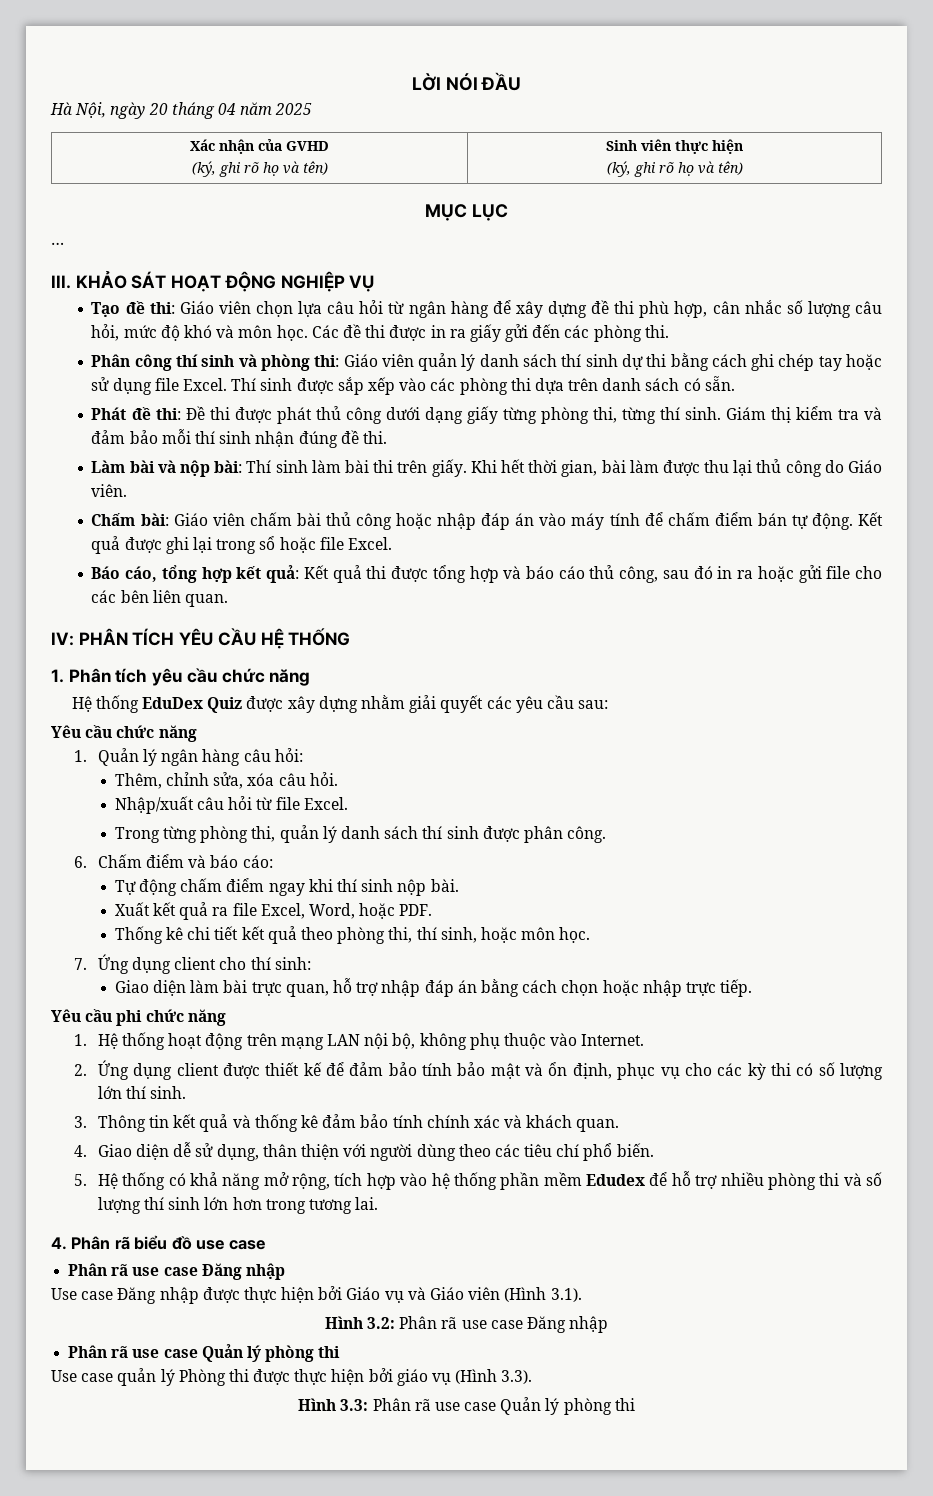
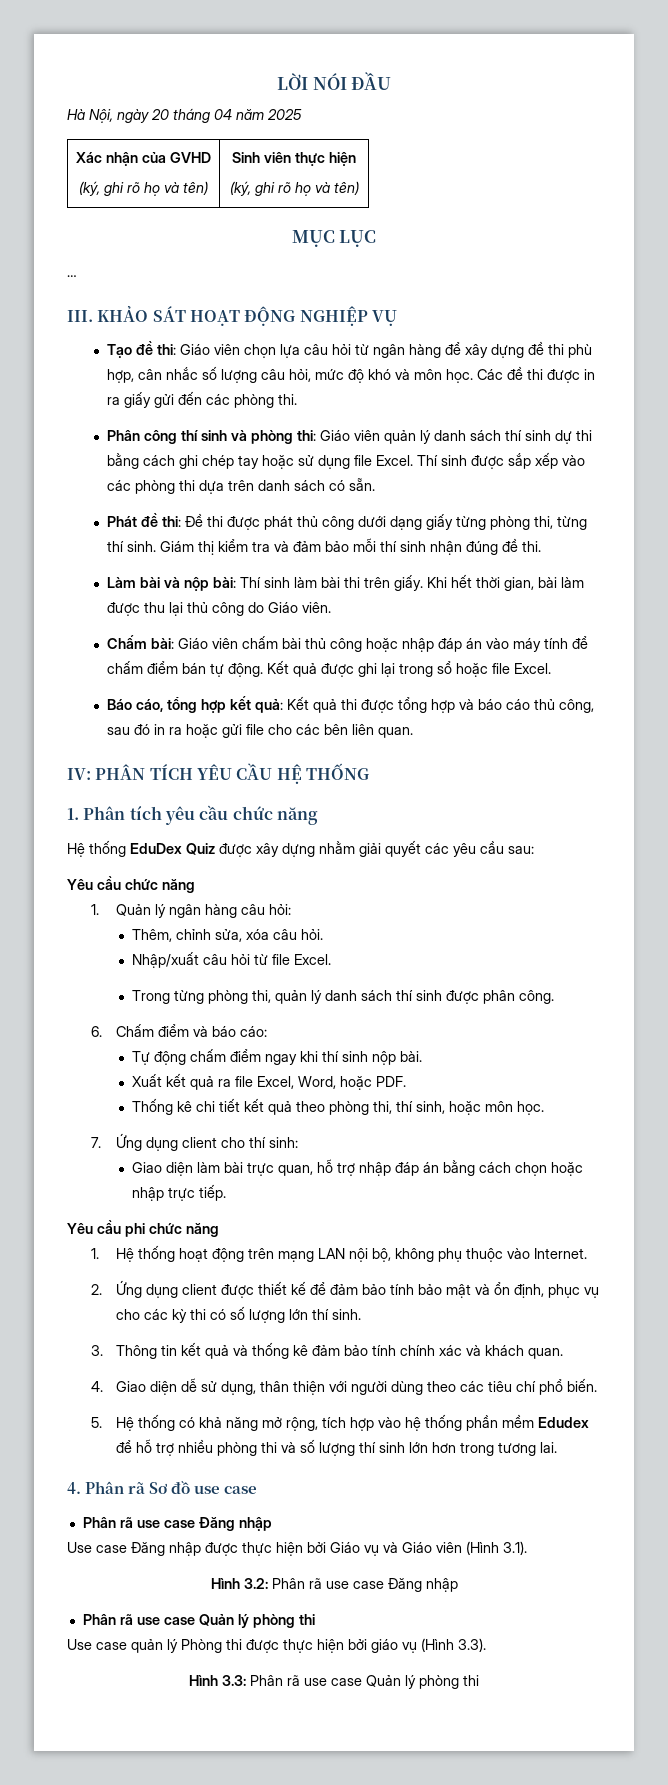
- 4. Phân rã biểu đồ use case
+ 4. Phân rã Sơ đồ use case

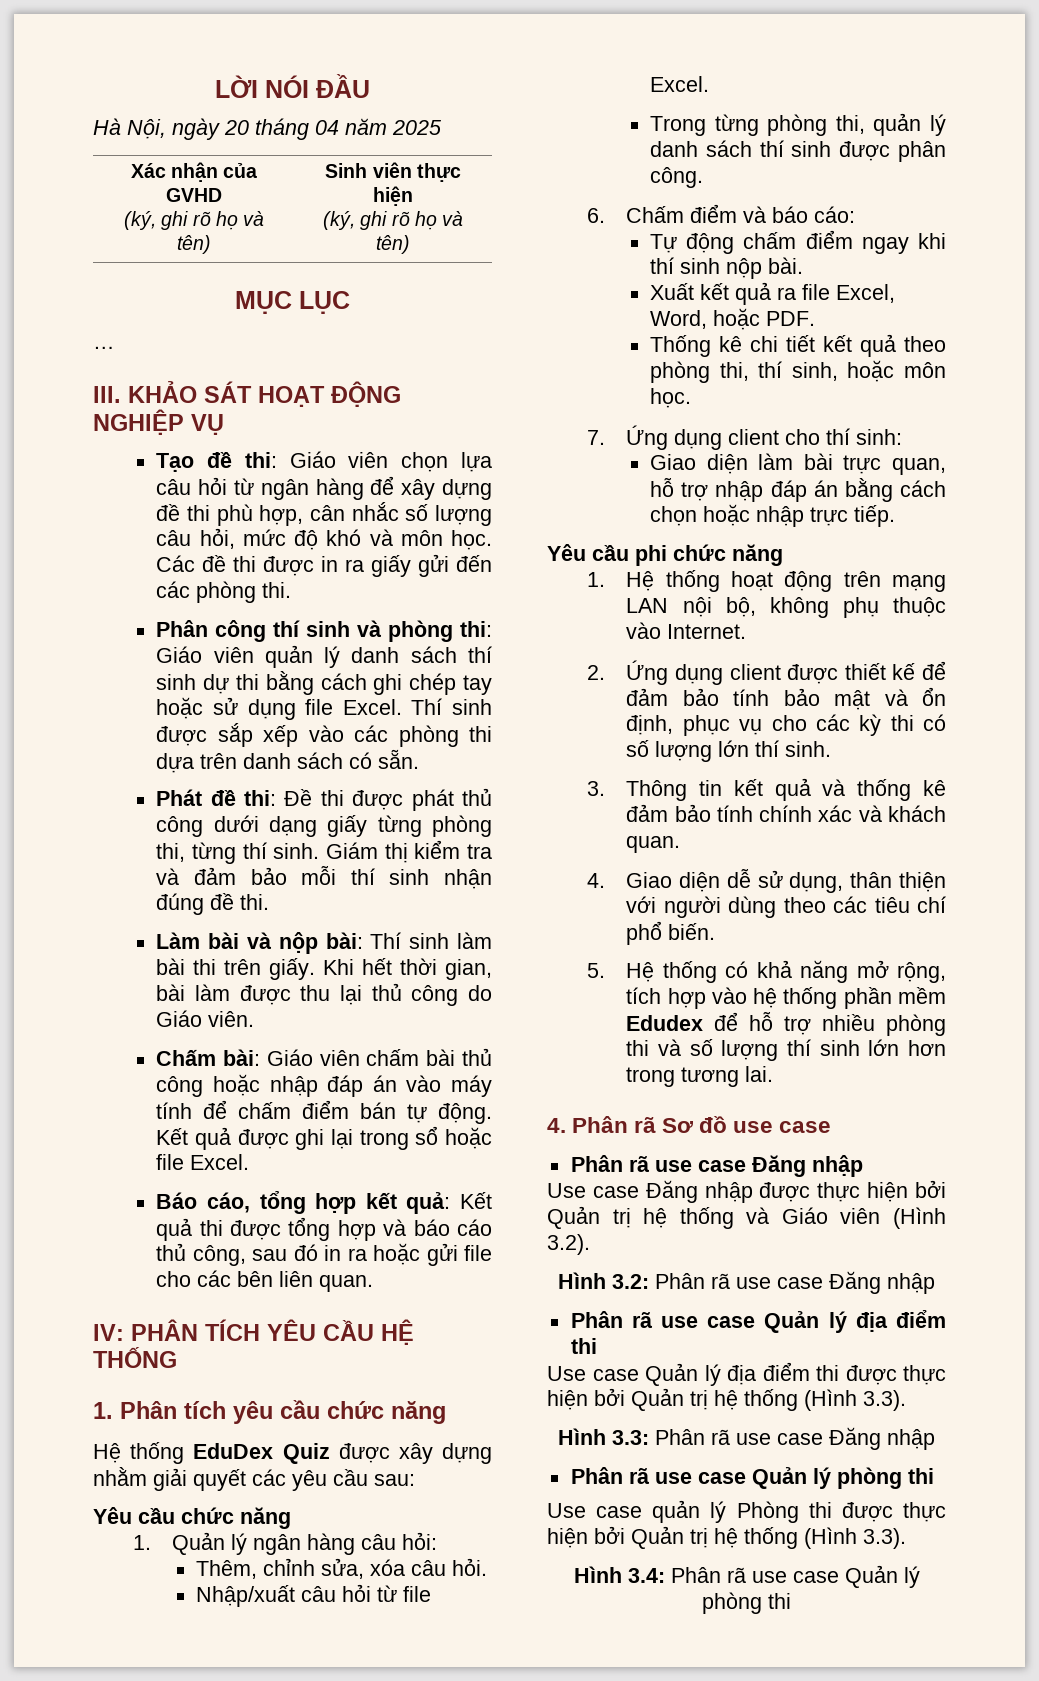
- Use case Đăng nhập được thực hiện bởi Giáo vụ và Giáo viên (Hình 3.1).
+ Use case Đăng nhập được thực hiện bởi Quản trị hệ thống và Giáo viên (Hình 3.2).
+ Phân rã use case Quản lý địa điểm thi
+ Use case Quản lý địa điểm thi được thực hiện bởi Quản trị hệ thống (Hình 3.3).
+ Hình 3.3: Phân rã use case Đăng nhập
- Use case quản lý Phòng thi được thực hiện bởi giáo vụ (Hình 3.3).
- Hình 3.3: Phân rã use case Quản lý phòng thi
+ Use case quản lý Phòng thi được thực hiện bởi Quản trị hệ thống (Hình 3.3).
+ Hình 3.4: Phân rã use case Quản lý phòng thi

